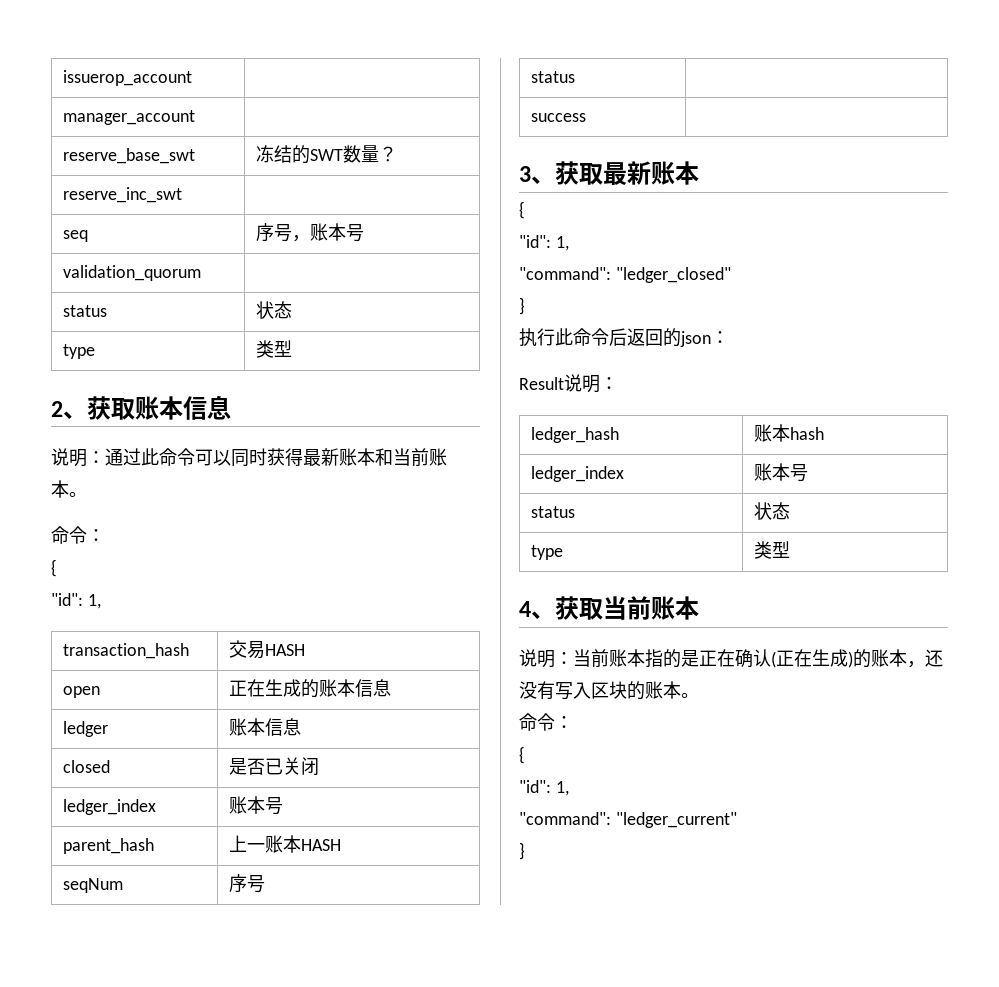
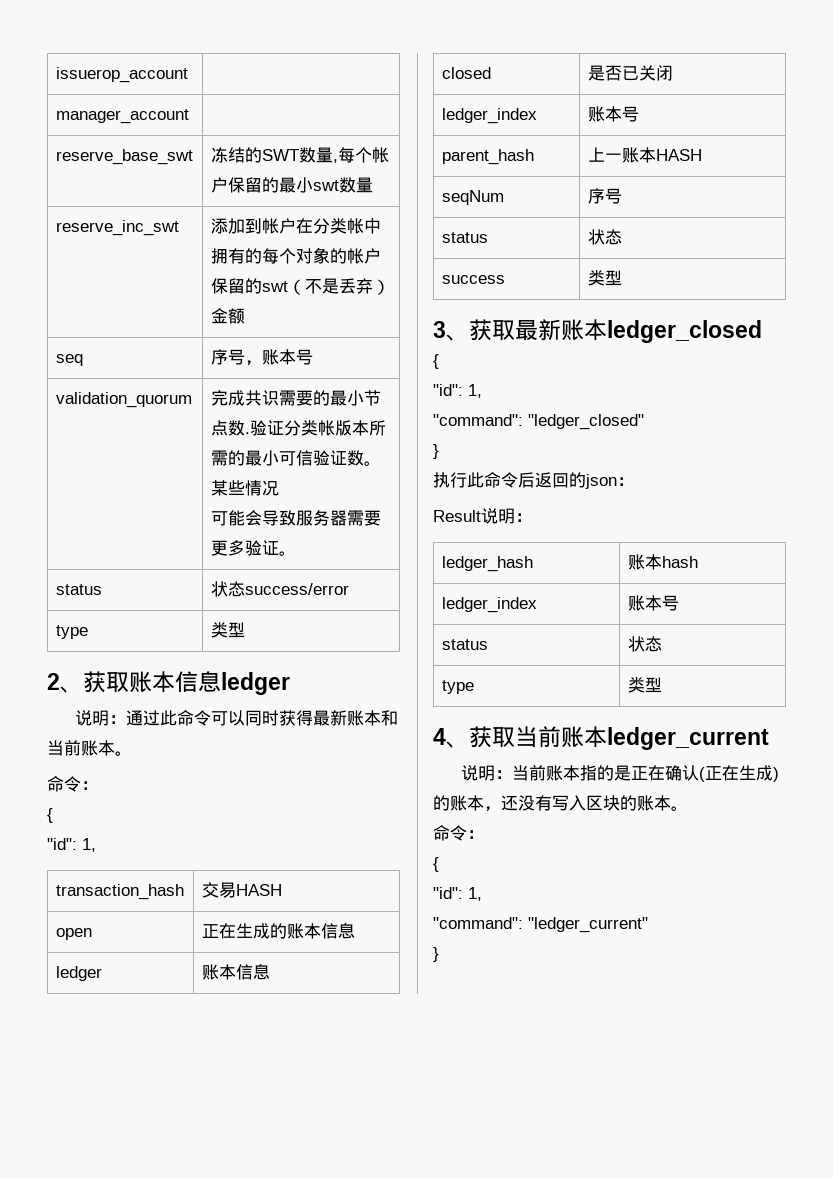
- reserve_base_swt | 冻结的SWT数量？
- reserve_inc_swt |
+ reserve_base_swt | 冻结的SWT数量,每个帐户保留的最小swt数量
+ reserve_inc_swt | 添加到帐户在分类帐中拥有的每个对象的帐户保留的swt（不是丢弃）金额
- validation_quorum |
- status | 状态
+ validation_quorum | 完成共识需要的最小节点数.验证分类帐版本所需的最小可信验证数。某些情况
+ 可能会导致服务器需要更多验证。
+ status | 状态success/error
- 2、获取账本信息
+ 2、获取账本信息ledger
  seqNum | 序号
- status |
+ status | 状态
- success |
+ success | 类型
- 3、获取最新账本
+ 3、获取最新账本ledger_closed
- 4、获取当前账本
+ 4、获取当前账本ledger_current

